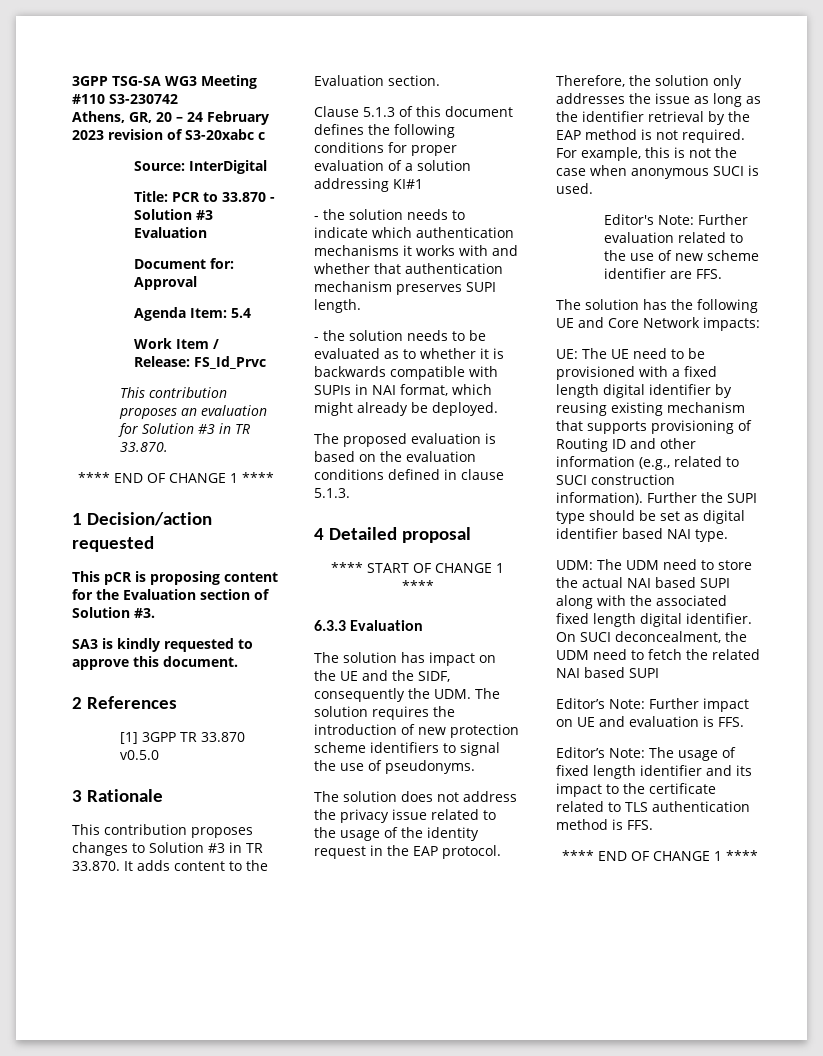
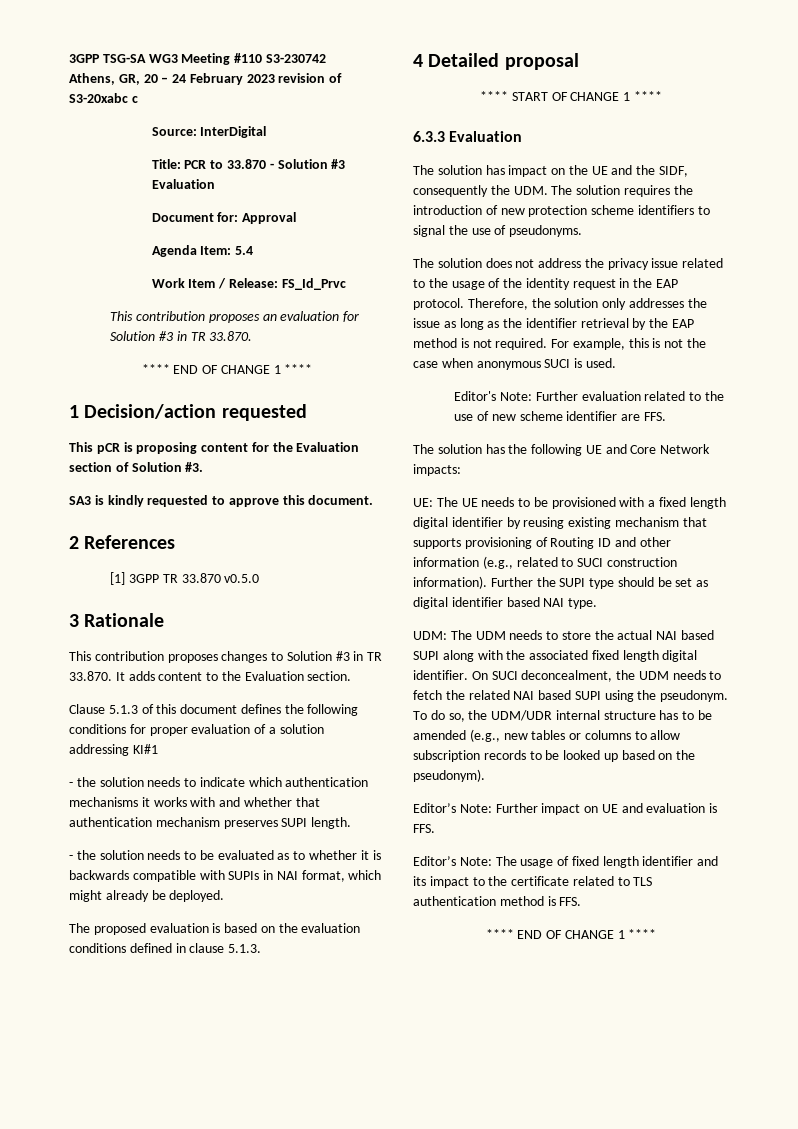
- UE: The UE need to be provisioned with a fixed length digital identifier by reusing existing mechanism that supports provisioning of Routing ID and other information (e.g., related to SUCI construction information).
+ UE: The UE needs to be provisioned with a fixed length digital identifier by reusing existing mechanism that supports provisioning of Routing ID and other information (e.g., related to SUCI construction information).
- UDM: The UDM need to store the actual NAI based SUPI along with the associated fixed length digital identifier.
+ UDM: The UDM needs to store the actual NAI based SUPI along with the associated fixed length digital identifier.
- On SUCI deconcealment, the UDM need to fetch the related NAI based SUPI
+ On SUCI deconcealment, the UDM needs to fetch the related NAI based SUPI using the pseudonym. To do so, the UDM/UDR internal structure has to be amended (e.g., new tables or columns to allow subscription records to be looked up based on the pseudonym).

